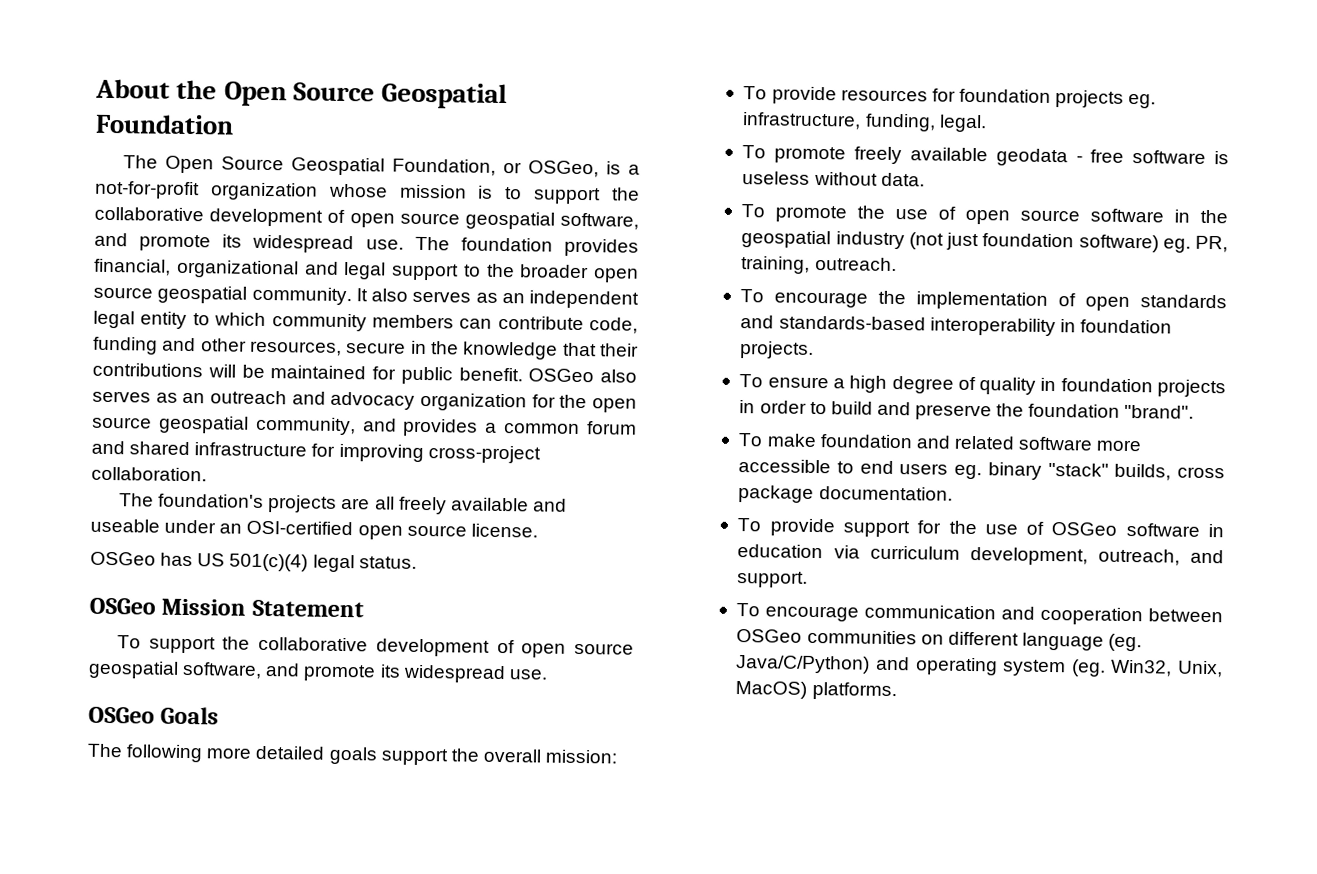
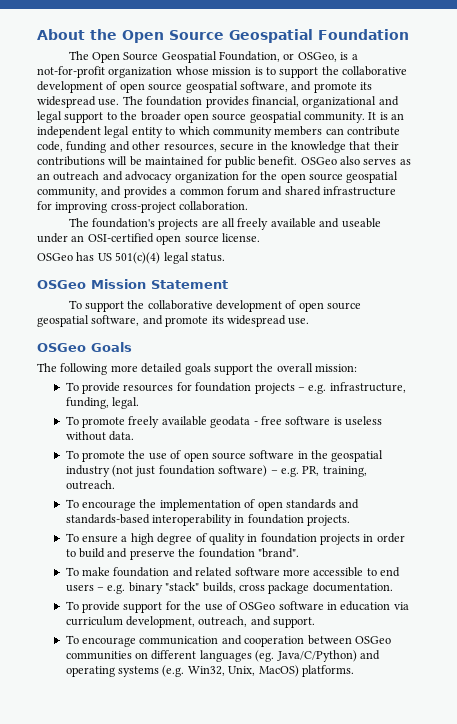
- It also serves as an independent legal entity to which community members can contribute code, funding and other resources, secure in the knowledge that their contributions will be maintained for public benefit.
+ It is an independent legal entity to which community members can contribute code, funding and other resources, secure in the knowledge that their contributions will be maintained for public benefit.
- To provide resources for foundation projects eg. infrastructure, funding, legal.
+ To provide resources for foundation projects – e.g. infrastructure, funding, legal.
- To promote the use of open source software in the geospatial industry (not just foundation software) eg. PR, training, outreach.
+ To promote the use of open source software in the geospatial industry (not just foundation software) – e.g. PR, training, outreach.
- To make foundation and related software more accessible to end users eg. binary "stack" builds, cross package documentation.
+ To make foundation and related software more accessible to end users – e.g. binary "stack" builds, cross package documentation.
- To encourage communication and cooperation between OSGeo communities on different language (eg. Java/C/Python) and operating system (eg. Win32, Unix, MacOS) platforms.
+ To encourage communication and cooperation between OSGeo communities on different languages (eg. Java/C/Python) and operating systems (e.g. Win32, Unix, MacOS) platforms.

